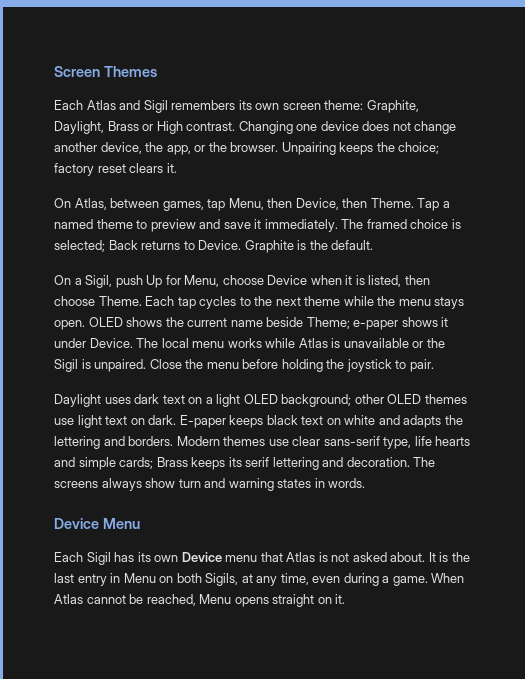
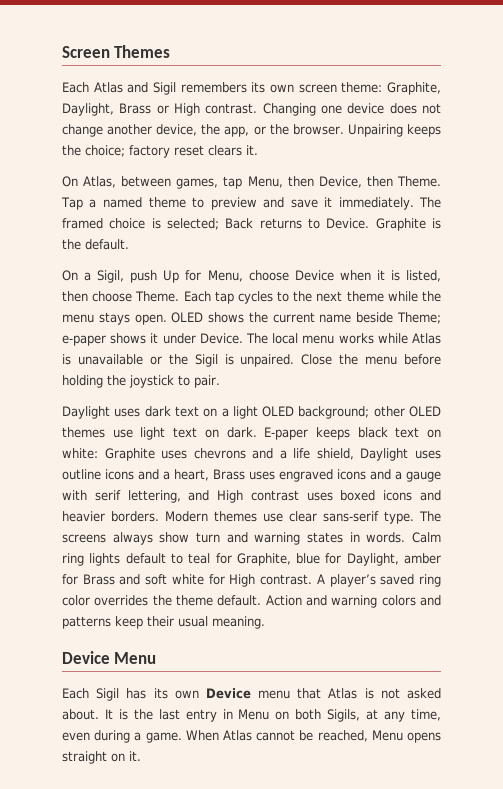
- E-paper keeps black text on white and adapts the lettering and borders.
+ E-paper keeps black text on white: Graphite uses chevrons and a life shield, Daylight uses outline icons and a heart, Brass uses engraved icons and a gauge with serif lettering, and High contrast uses boxed icons and heavier borders.
- Modern themes use clear sans-serif type, life hearts and simple cards; Brass keeps its serif lettering and decoration.
+ Modern themes use clear sans-serif type.
+ Calm ring lights default to teal for Graphite, blue for Daylight, amber for Brass and soft white for High contrast. A player’s saved ring color overrides the theme default. Action and warning colors and patterns keep their usual meaning.

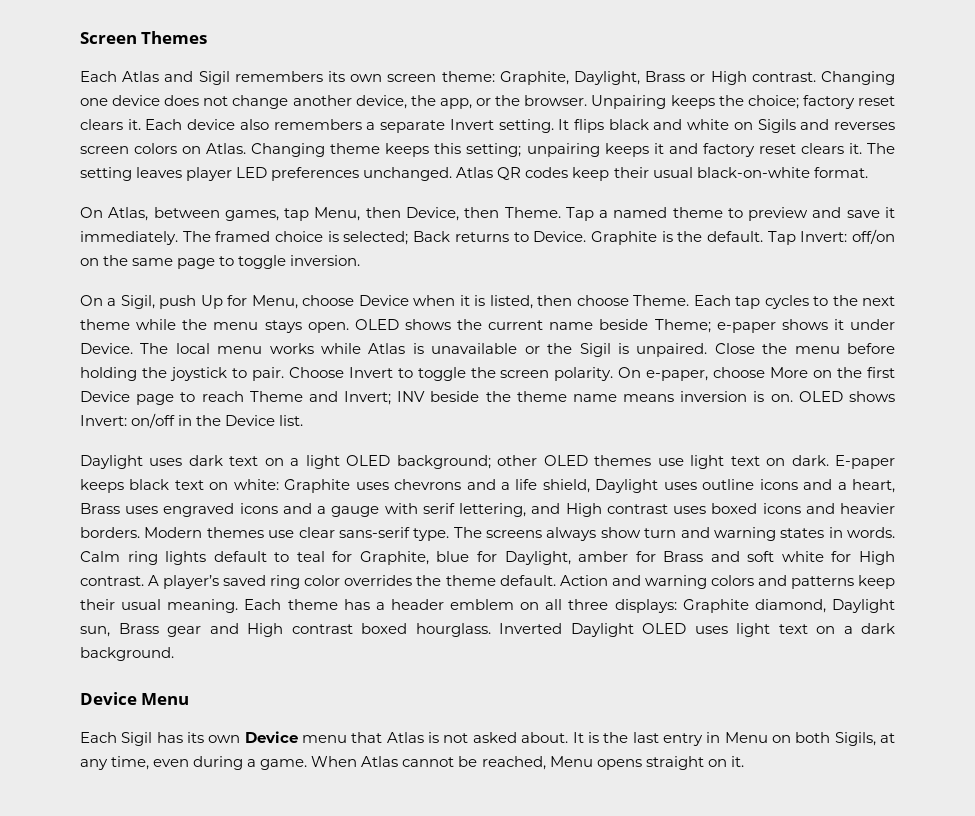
+ Each device also remembers a separate Invert setting. It flips black and white on Sigils and reverses screen colors on Atlas. Changing theme keeps this setting; unpairing keeps it and factory reset clears it. The setting leaves player LED preferences unchanged. Atlas QR codes keep their usual black-on-white format.
+ Tap Invert: off/on on the same page to toggle inversion.
+ Choose Invert to toggle the screen polarity. On e-paper, choose More on the first Device page to reach Theme and Invert; INV beside the theme name means inversion is on. OLED shows Invert: on/off in the Device list.
+ Each theme has a header emblem on all three displays: Graphite diamond, Daylight sun, Brass gear and High contrast boxed hourglass. Inverted Daylight OLED uses light text on a dark background.

